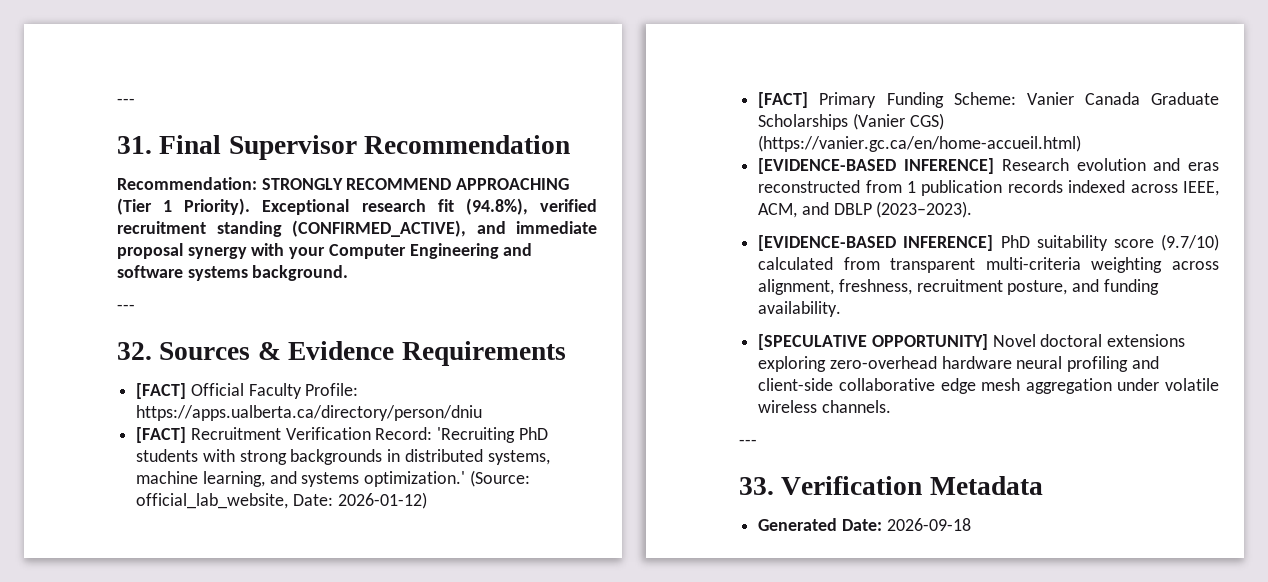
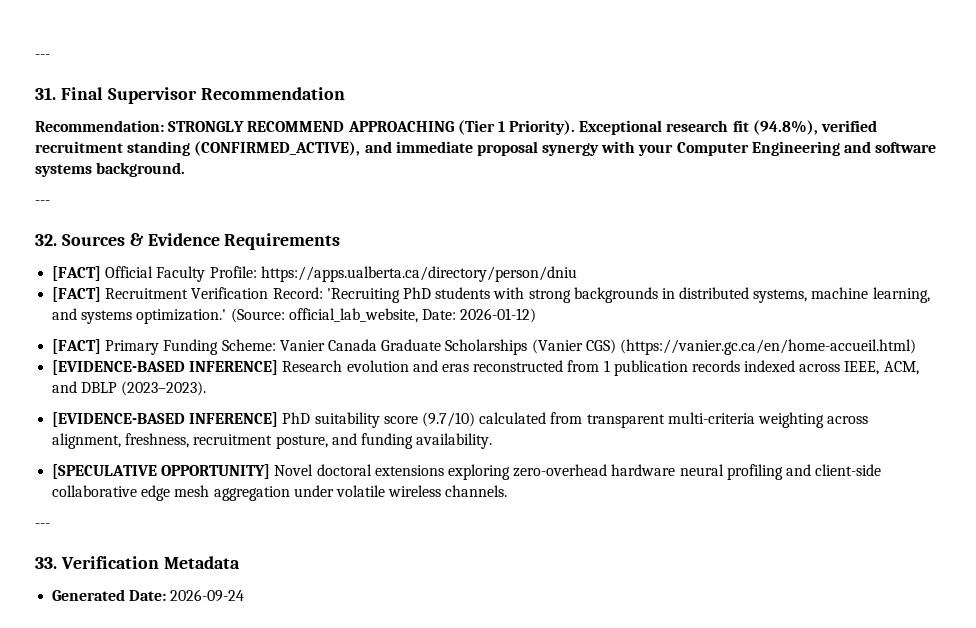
- Generated Date: 2026-09-18
+ Generated Date: 2026-09-24

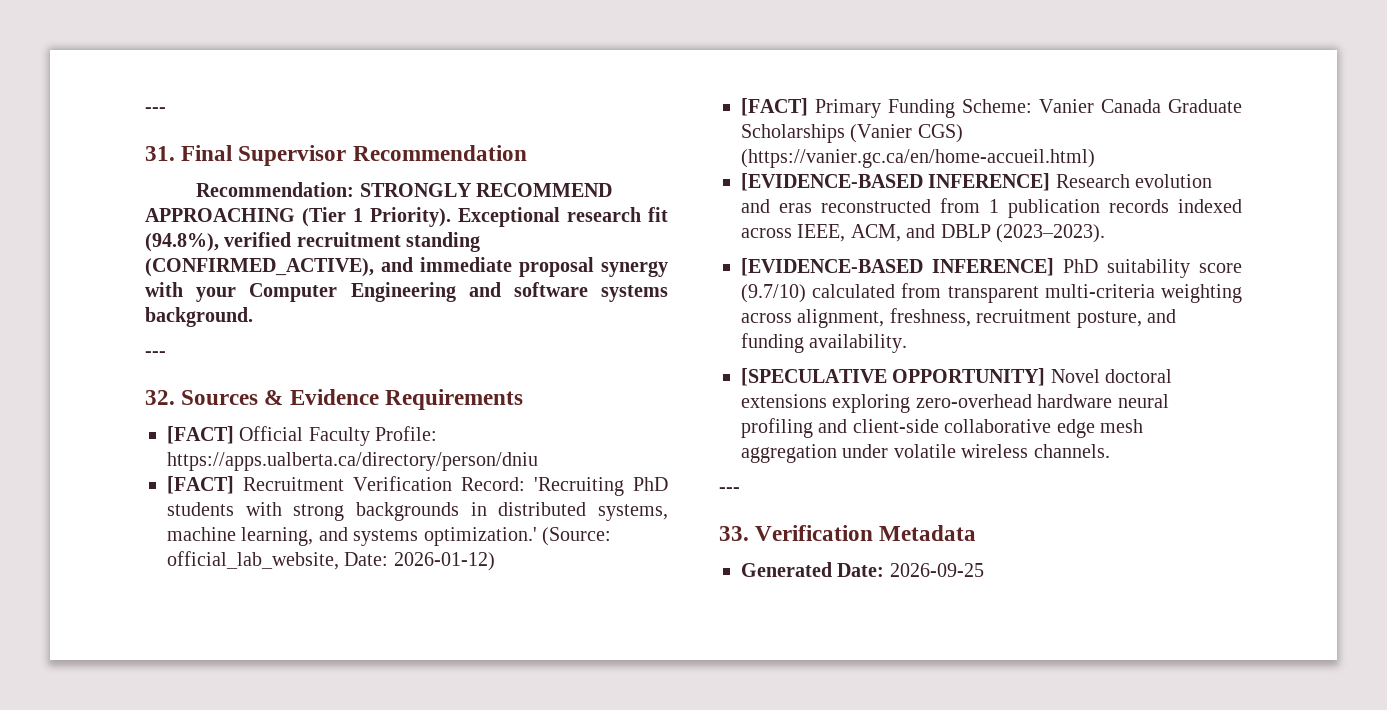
- Generated Date: 2026-09-24
+ Generated Date: 2026-09-25

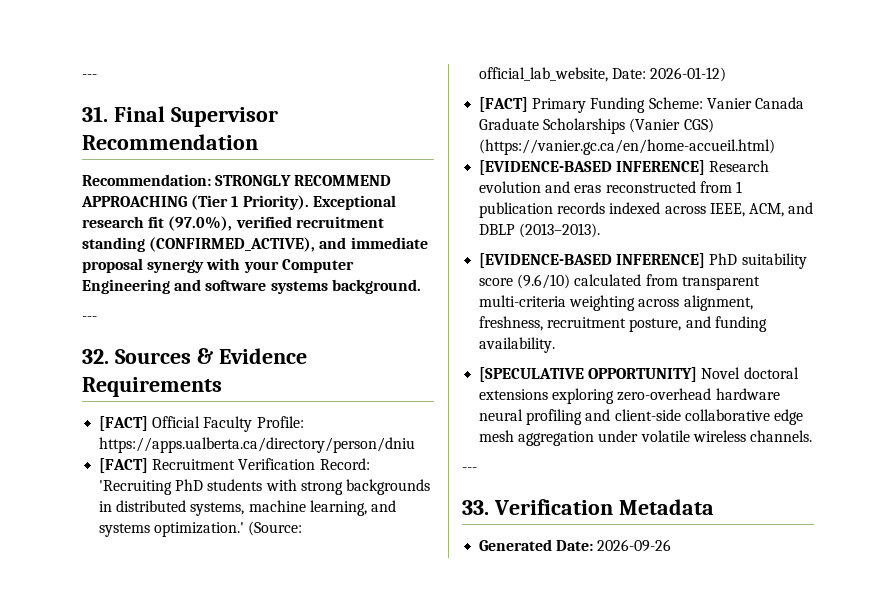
- Exceptional research fit (94.8%), verified recruitment standing (CONFIRMED_ACTIVE), and immediate proposal synergy with your Computer Engineering and software systems background.
+ Exceptional research fit (97.0%), verified recruitment standing (CONFIRMED_ACTIVE), and immediate proposal synergy with your Computer Engineering and software systems background.
- [EVIDENCE-BASED INFERENCE] Research evolution and eras reconstructed from 1 publication records indexed across IEEE, ACM, and DBLP (2023–2023).
+ [EVIDENCE-BASED INFERENCE] Research evolution and eras reconstructed from 1 publication records indexed across IEEE, ACM, and DBLP (2013–2013).
- [EVIDENCE-BASED INFERENCE] PhD suitability score (9.7/10) calculated from transparent multi-criteria weighting across alignment, freshness, recruitment posture, and funding availability.
+ [EVIDENCE-BASED INFERENCE] PhD suitability score (9.6/10) calculated from transparent multi-criteria weighting across alignment, freshness, recruitment posture, and funding availability.
- Generated Date: 2026-09-25
+ Generated Date: 2026-09-26

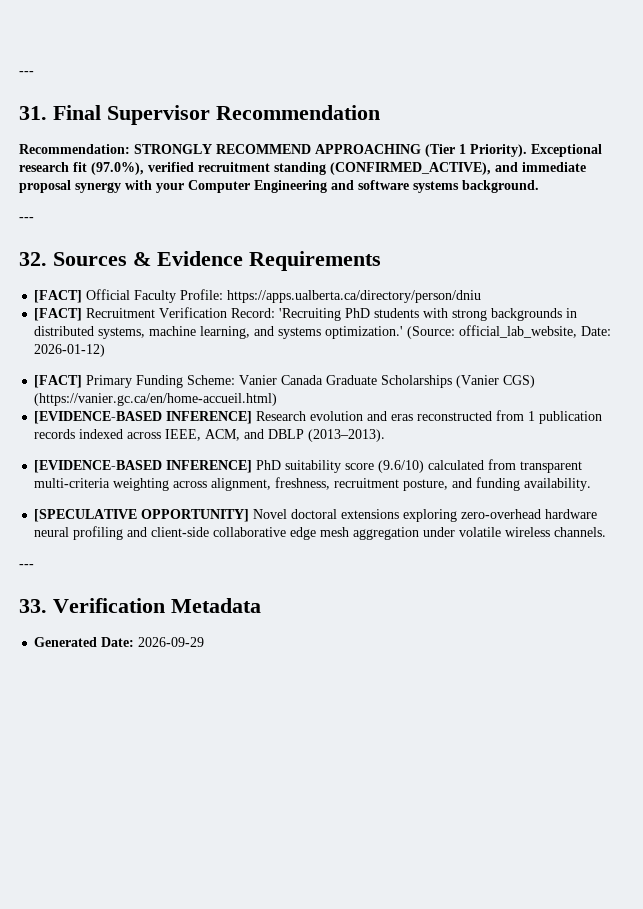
- Generated Date: 2026-09-26
+ Generated Date: 2026-09-29

